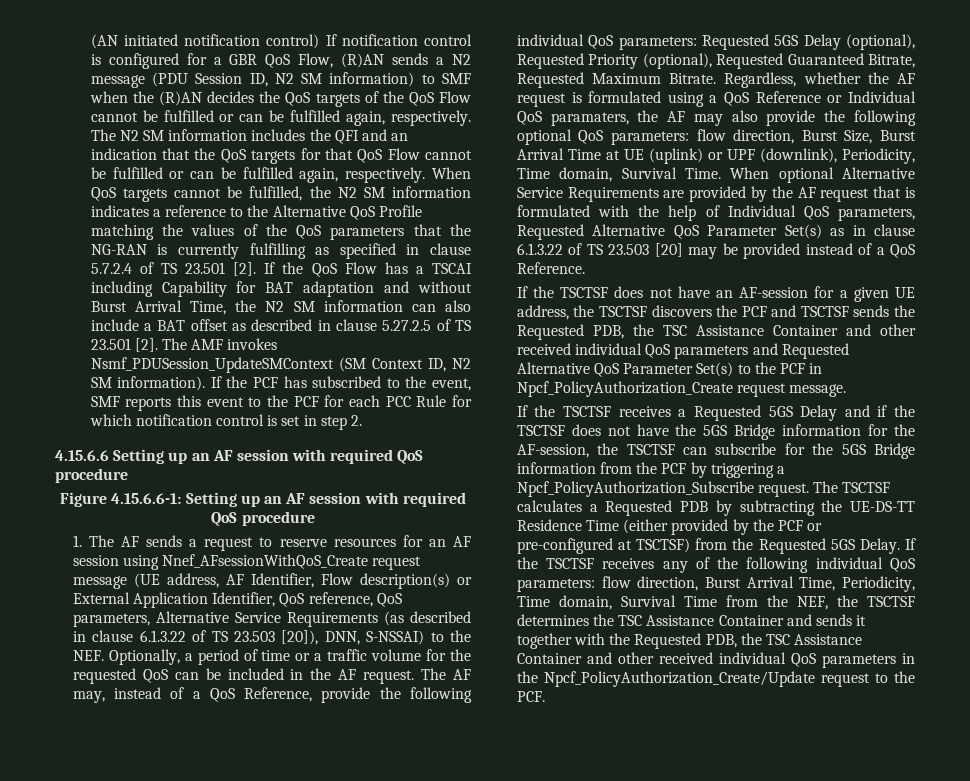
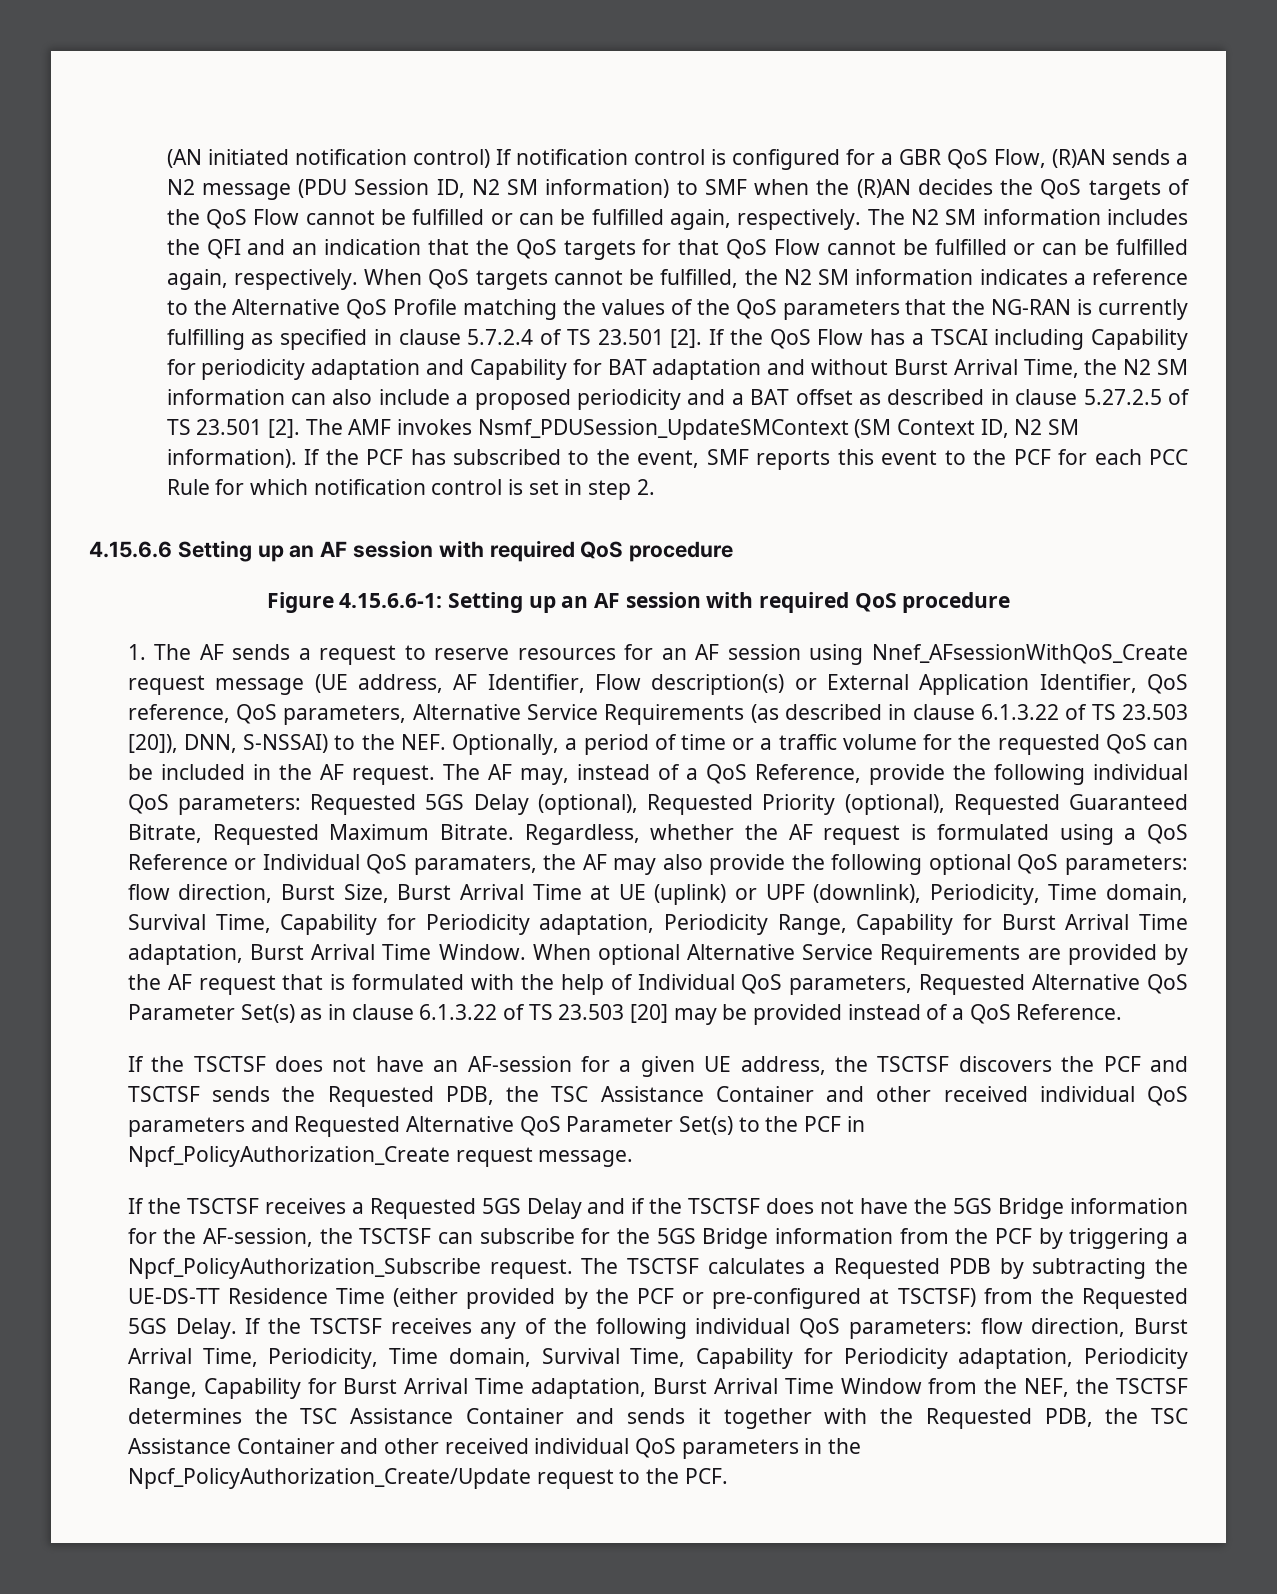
- If the QoS Flow has a TSCAI including Capability for BAT adaptation and without Burst Arrival Time, the N2 SM information can also include a BAT offset as described in clause 5.27.2.5 of TS 23.501 [2].
+ If the QoS Flow has a TSCAI including Capability for periodicity adaptation and Capability for BAT adaptation and without Burst Arrival Time, the N2 SM information can also include a proposed periodicity and a BAT offset as described in clause 5.27.2.5 of TS 23.501 [2].
- Regardless, whether the AF request is formulated using a QoS Reference or Individual QoS paramaters, the AF may also provide the following optional QoS parameters: flow direction, Burst Size, Burst Arrival Time at UE (uplink) or UPF (downlink), Periodicity, Time domain, Survival Time.
+ Regardless, whether the AF request is formulated using a QoS Reference or Individual QoS paramaters, the AF may also provide the following optional QoS parameters: flow direction, Burst Size, Burst Arrival Time at UE (uplink) or UPF (downlink), Periodicity, Time domain, Survival Time, Capability for Periodicity adaptation, Periodicity Range, Capability for Burst Arrival Time adaptation, Burst Arrival Time Window.
- If the TSCTSF receives any of the following individual QoS parameters: flow direction, Burst Arrival Time, Periodicity, Time domain, Survival Time from the NEF, the TSCTSF determines the TSC Assistance Container and sends it together with the Requested PDB, the TSC Assistance Container and other received individual QoS parameters in the Npcf_PolicyAuthorization_Create/Update request to the PCF.
+ If the TSCTSF receives any of the following individual QoS parameters: flow direction, Burst Arrival Time, Periodicity, Time domain, Survival Time, Capability for Periodicity adaptation, Periodicity Range, Capability for Burst Arrival Time adaptation, Burst Arrival Time Window from the NEF, the TSCTSF determines the TSC Assistance Container and sends it together with the Requested PDB, the TSC Assistance Container and other received individual QoS parameters in the Npcf_PolicyAuthorization_Create/Update request to the PCF.

